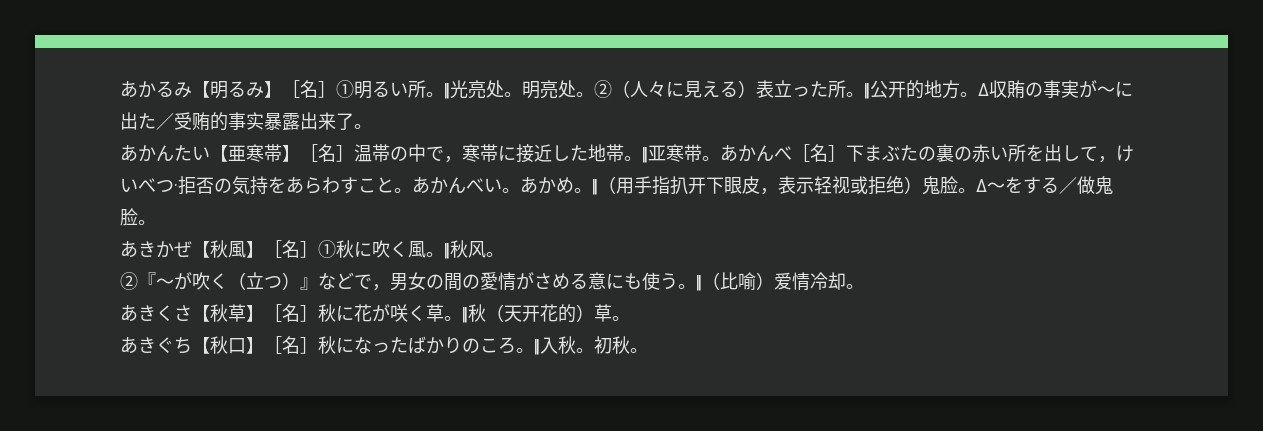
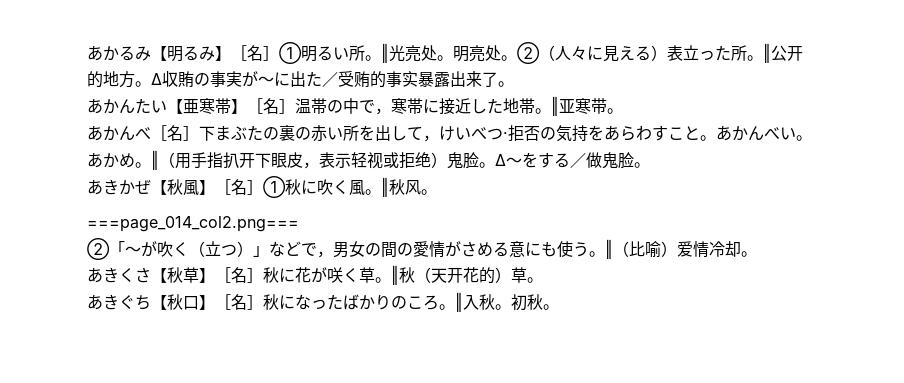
- ‖亚寒带。あかんべ［名］下まぶたの裏の赤い所を出して，けいべつ·拒否の気持をあらわすこと。
+ ‖亚寒带。
+ あかんべ［名］下まぶたの裏の赤い所を出して，けいべつ·拒否の気持をあらわすこと。
- ②『～が吹く（立つ）』などで，男女の間の愛情がさめる意にも使う。
+ ===page_014_col2.png===
+ ②「～が吹く（立つ）」などで，男女の間の愛情がさめる意にも使う。

